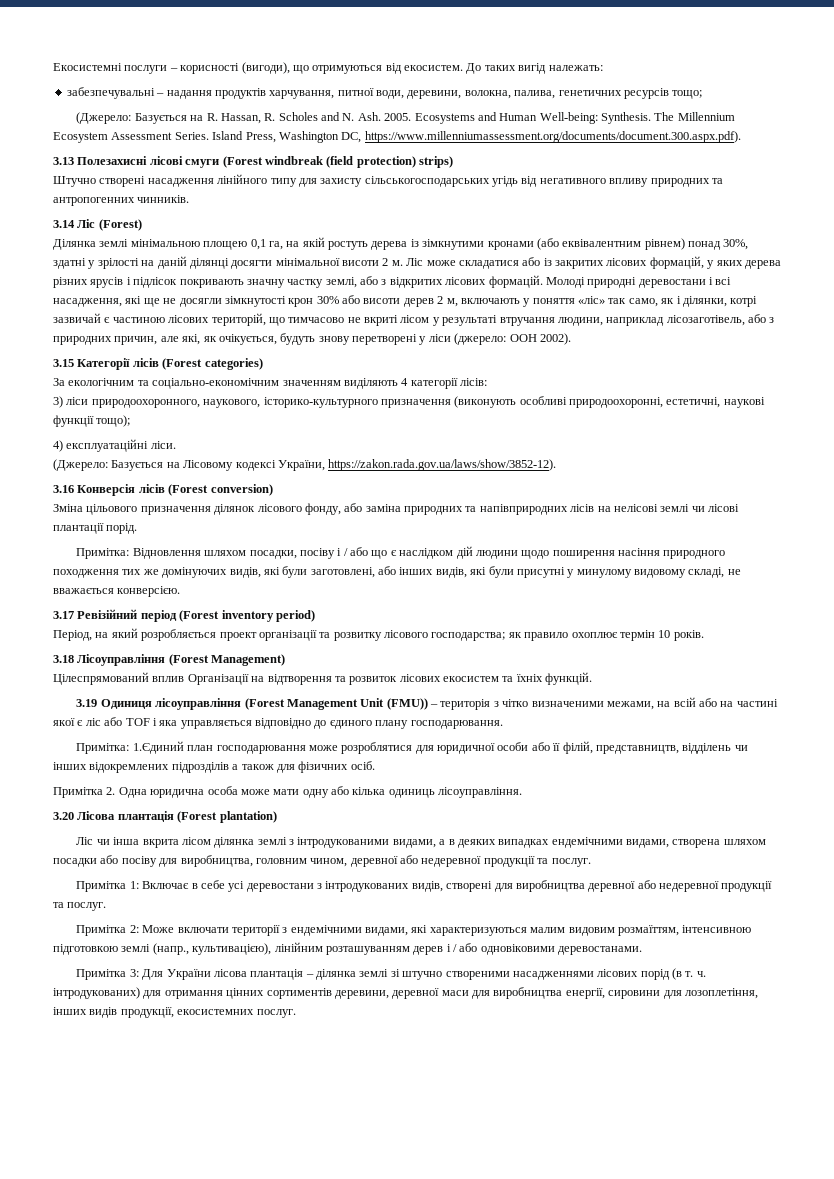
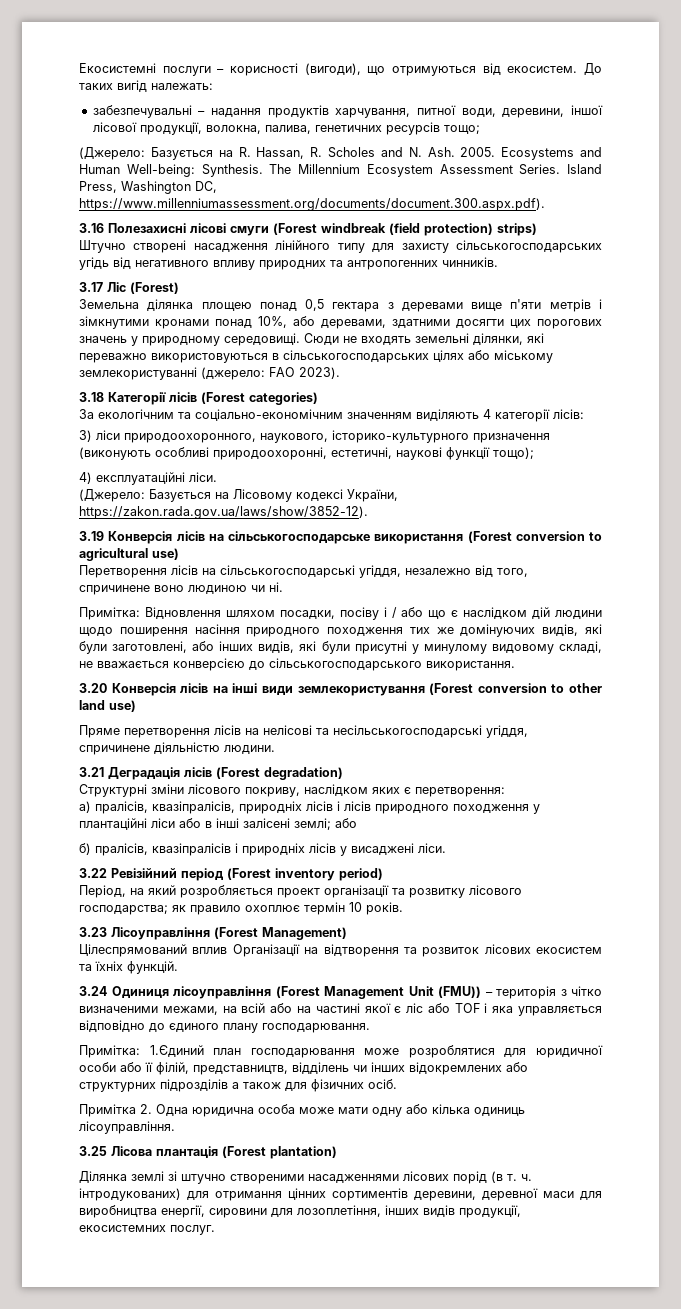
- забезпечувальні – надання продуктів харчування, питної води, деревини, волокна, палива, генетичних ресурсів тощо;
+ забезпечувальні – надання продуктів харчування, питної води, деревини, іншої лісової продукції, волокна, палива, генетичних ресурсів тощо;
- 3.13 Полезахисні лісові смуги (Forest windbreak (field protection) strips)
+ 3.16 Полезахисні лісові смуги (Forest windbreak (field protection) strips)
- 3.14 Ліс (Forest)
+ 3.17 Ліс (Forest)
- Ділянка землі мінімальною площею 0,1 га, на якій ростуть дерева із зімкнутими кронами (або еквівалентним рівнем) понад 30%, здатні у зрілості на даній ділянці досягти мінімальної висоти 2 м. Ліс може складатися або із закритих лісових формацій, у яких дерева різних ярусів і підлісок покривають значну частку землі, або з відкритих лісових формацій. Молоді природні деревостани і всі насадження, які ще не досягли зімкнутості крон 30% або висоти дерев 2 м, включають у поняття «ліс» так само, як і ділянки, котрі зазвичай є частиною лісових територій, що тимчасово не вкриті лісом у результаті втручання людини, наприклад лісозаготівель, або з природних причин, але які, як очікується, будуть знову перетворені у ліси (джерело: ООН 2002).
- 3.15 Категорії лісів (Forest categories)
+ Земельна ділянка площею понад 0,5 гектара з деревами вище п'яти метрів і зімкнутими кронами понад 10%, або деревами, здатними досягти цих порогових значень у природному середовищі. Сюди не входять земельні ділянки, які переважно використовуються в сільськогосподарських цілях або міському землекористуванні (джерело: FAO 2023).
+ 3.18 Категорії лісів (Forest categories)
- 3.16 Конверсія лісів (Forest conversion)
- Зміна цільового призначення ділянок лісового фонду, або заміна природних та напівприродних лісів на нелісові землі чи лісові плантації порід.
+ 3.19 Конверсія лісів на сільськогосподарське використання (Forest conversion to agricultural use)
+ Перетворення лісів на сільськогосподарські угіддя, незалежно від того, спричинене воно людиною чи ні.
- Примітка: Відновлення шляхом посадки, посіву і / або що є наслідком дій людини щодо поширення насіння природного походження тих же домінуючих видів, які були заготовлені, або інших видів, які були присутні у минулому видовому складі, не вважається конверсією.
- 3.17 Ревізійний період (Forest inventory period)
+ Примітка: Відновлення шляхом посадки, посіву і / або що є наслідком дій людини щодо поширення насіння природного походження тих же домінуючих видів, які були заготовлені, або інших видів, які були присутні у минулому видовому складі, не вважається конверсією до сільськогосподарського використання.
+ 3.20 Конверсія лісів на інші види землекористування (Forest conversion to other land use)
+ Пряме перетворення лісів на нелісові та несільськогосподарські угіддя, спричинене діяльністю людини.
+ 3.21 Деградація лісів (Forest degradation)
+ Структурні зміни лісового покриву, наслідком яких є перетворення:
+ а) пралісів, квазіпралісів, природніх лісів і лісів природного походження у плантаційні ліси або в інші залісені землі; або
+ б) пралісів, квазіпралісів і природніх лісів у висаджені ліси.
+ 3.22 Ревізійний період (Forest inventory period)
- 3.18 Лісоуправління (Forest Management)
+ 3.23 Лісоуправління (Forest Management)
- 3.19 Одиниця лісоуправління (Forest Management Unit (FMU)) – територія з чітко визначеними межами, на всій або на частині якої є ліс або TOF і яка управляється відповідно до єдиного плану господарювання.
+ 3.24 Одиниця лісоуправління (Forest Management Unit (FMU)) – територія з чітко визначеними межами, на всій або на частині якої є ліс або TOF і яка управляється відповідно до єдиного плану господарювання.
- Примітка: 1.Єдиний план господарювання може розроблятися для юридичної особи або її філій, представництв, відділень чи інших відокремлених підрозділів а також для фізичних осіб.
+ Примітка: 1.Єдиний план господарювання може розроблятися для юридичної особи або її філій, представництв, відділень чи інших відокремлених або структурних підрозділів а також для фізичних осіб.
- 3.20 Лісова плантація (Forest plantation)
+ 3.25 Лісова плантація (Forest plantation)
- Ліс чи інша вкрита лісом ділянка землі з інтродукованими видами, а в деяких випадках ендемічними видами, створена шляхом посадки або посіву для виробництва, головним чином, деревної або недеревної продукції та послуг.
- Примітка 1: Включає в себе усі деревостани з інтродукованих видів, створені для виробництва деревної або недеревної продукції та послуг.
- Примітка 2: Може включати території з ендемічними видами, які характеризуються малим видовим розмаїттям, інтенсивною підготовкою землі (напр., культивацією), лінійним розташуванням дерев і / або одновіковими деревостанами.
- Примітка 3: Для України лісова плантація – ділянка землі зі штучно створеними насадженнями лісових порід (в т. ч. інтродукованих) для отримання цінних сортиментів деревини, деревної маси для виробництва енергії, сировини для лозоплетіння, інших видів продукції, екосистемних послуг.
+ Ділянка землі зі штучно створеними насадженнями лісових порід (в т. ч. інтродукованих) для отримання цінних сортиментів деревини, деревної маси для виробництва енергії, сировини для лозоплетіння, інших видів продукції, екосистемних послуг.

